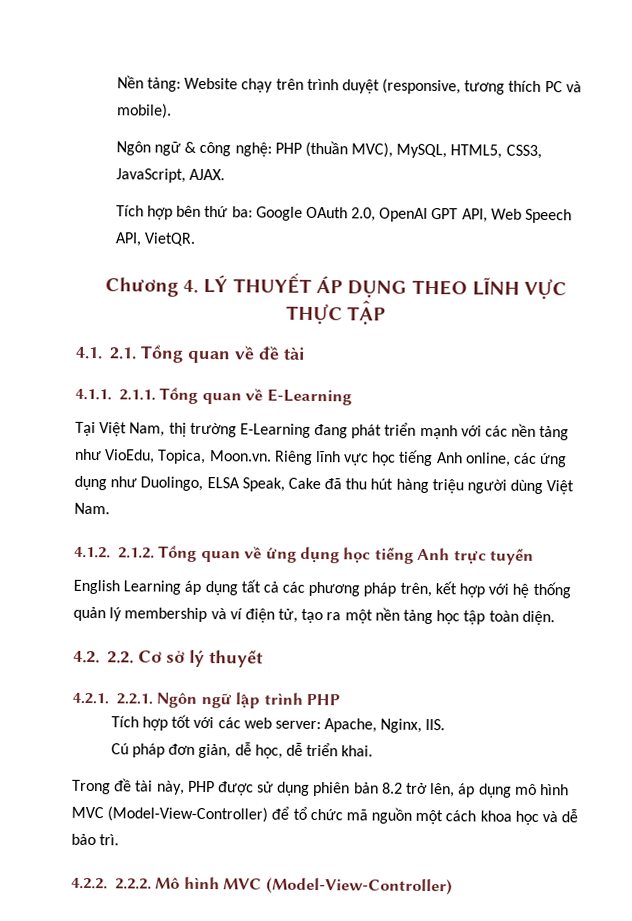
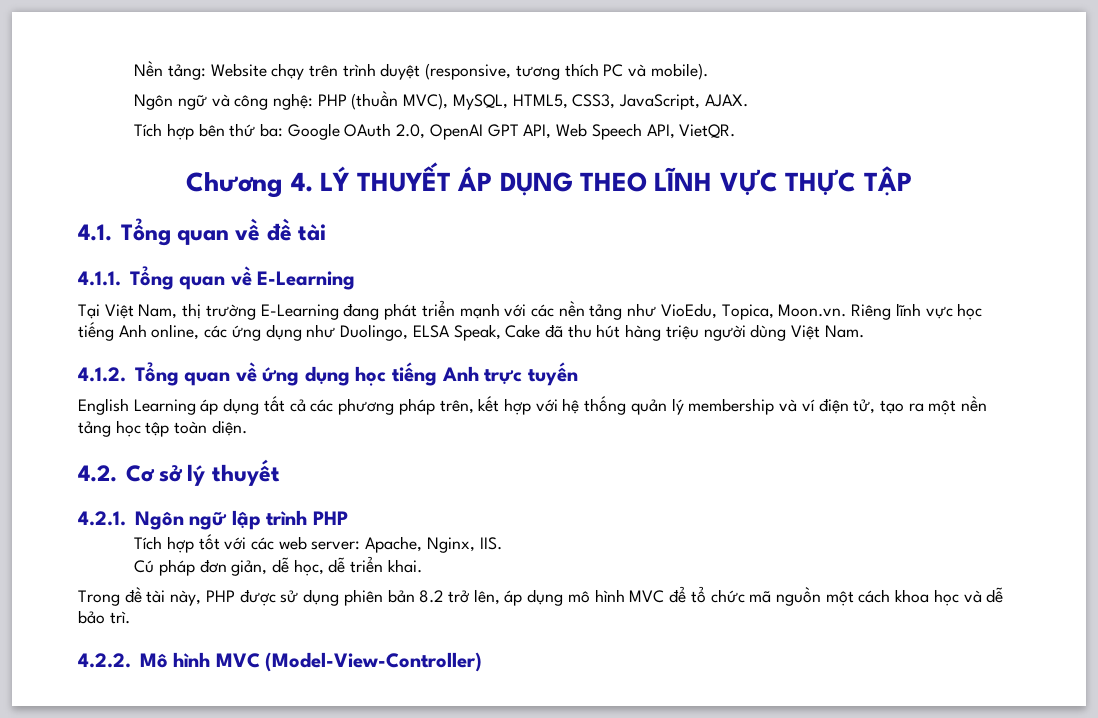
- Ngôn ngữ & công nghệ: PHP (thuần MVC), MySQL, HTML5, CSS3, JavaScript, AJAX.
+ Ngôn ngữ và công nghệ: PHP (thuần MVC), MySQL, HTML5, CSS3, JavaScript, AJAX.
- 4.1. 2.1. Tổng quan về đề tài
+ 4.1. Tổng quan về đề tài
- 4.1.1. 2.1.1. Tổng quan về E-Learning
+ 4.1.1. Tổng quan về E-Learning
- 4.1.2. 2.1.2. Tổng quan về ứng dụng học tiếng Anh trực tuyến
+ 4.1.2. Tổng quan về ứng dụng học tiếng Anh trực tuyến
- 4.2. 2.2. Cơ sở lý thuyết
+ 4.2. Cơ sở lý thuyết
- 4.2.1. 2.2.1. Ngôn ngữ lập trình PHP
+ 4.2.1. Ngôn ngữ lập trình PHP
- Trong đề tài này, PHP được sử dụng phiên bản 8.2 trở lên, áp dụng mô hình MVC (Model-View-Controller) để tổ chức mã nguồn một cách khoa học và dễ bảo trì.
+ Trong đề tài này, PHP được sử dụng phiên bản 8.2 trở lên, áp dụng mô hình MVC để tổ chức mã nguồn một cách khoa học và dễ bảo trì.
- 4.2.2. 2.2.2. Mô hình MVC (Model-View-Controller)
+ 4.2.2. Mô hình MVC (Model-View-Controller)

